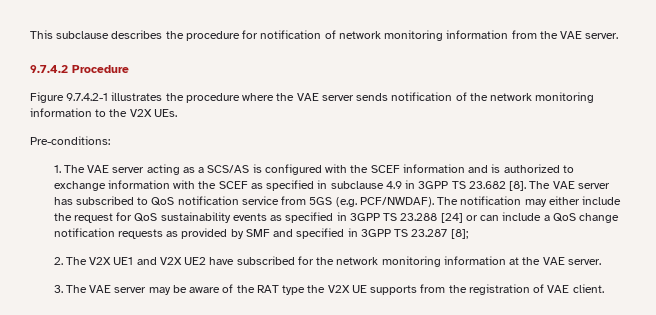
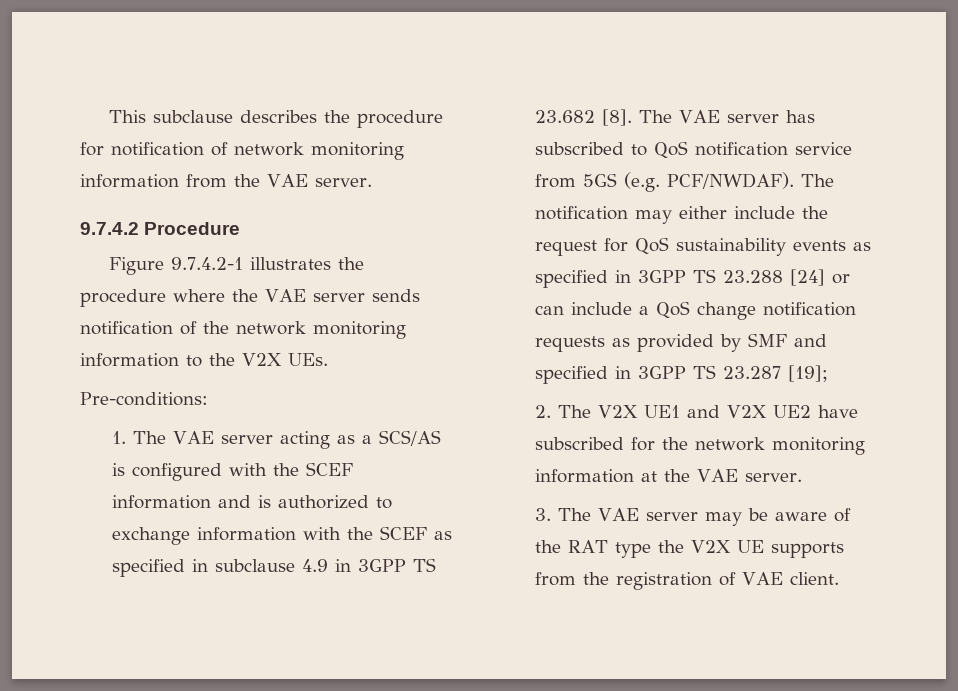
- The notification may either include the request for QoS sustainability events as specified in 3GPP TS 23.288 [24] or can include a QoS change notification requests as provided by SMF and specified in 3GPP TS 23.287 [8];
+ The notification may either include the request for QoS sustainability events as specified in 3GPP TS 23.288 [24] or can include a QoS change notification requests as provided by SMF and specified in 3GPP TS 23.287 [19];

